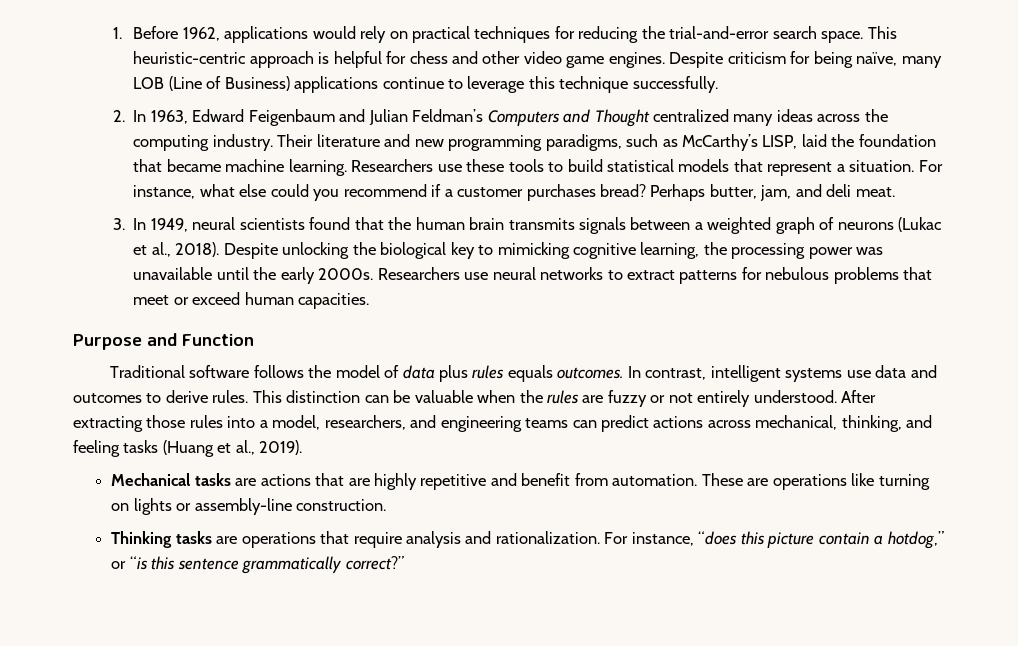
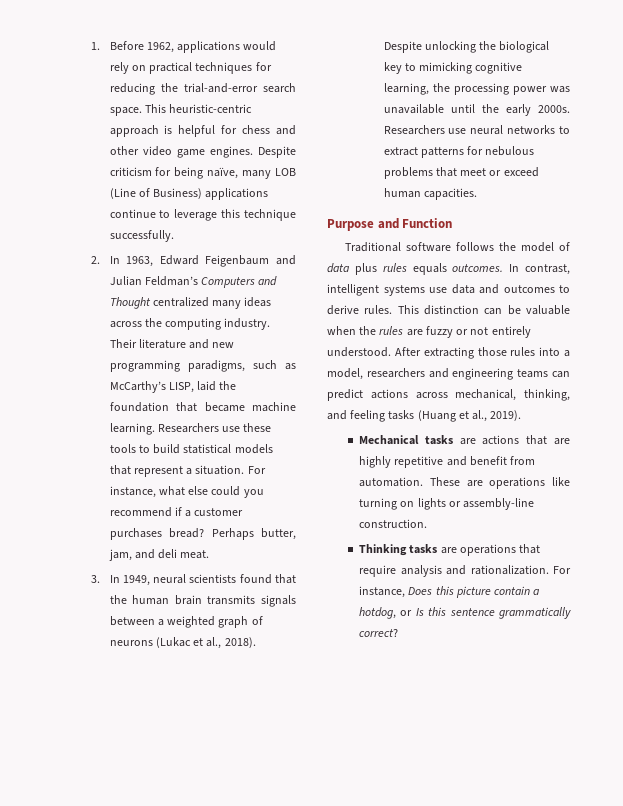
- After extracting those rules into a model, researchers, and engineering teams can predict actions across mechanical, thinking, and feeling tasks (Huang et al., 2019).
+ After extracting those rules into a model, researchers and engineering teams can predict actions across mechanical, thinking, and feeling tasks (Huang et al., 2019).
- For instance, “does this picture contain a hotdog,” or “is this sentence grammatically correct?”
+ For instance, Does this picture contain a hotdog, or Is this sentence grammatically correct?

